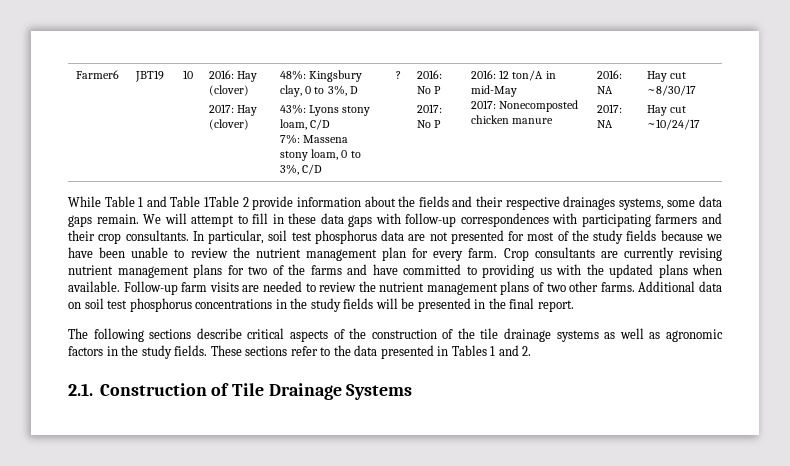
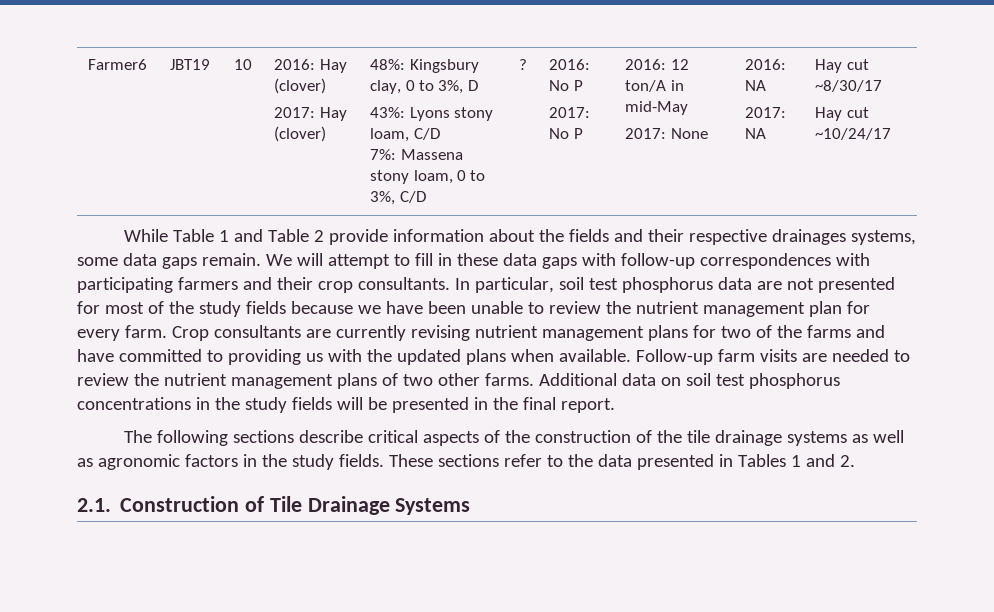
- 2017: Nonecomposted chicken manure
+ 2017: None
- While Table 1 and Table 1Table 2 provide information about the fields and their respective drainages systems, some data gaps remain.
+ While Table 1 and Table 2 provide information about the fields and their respective drainages systems, some data gaps remain.

